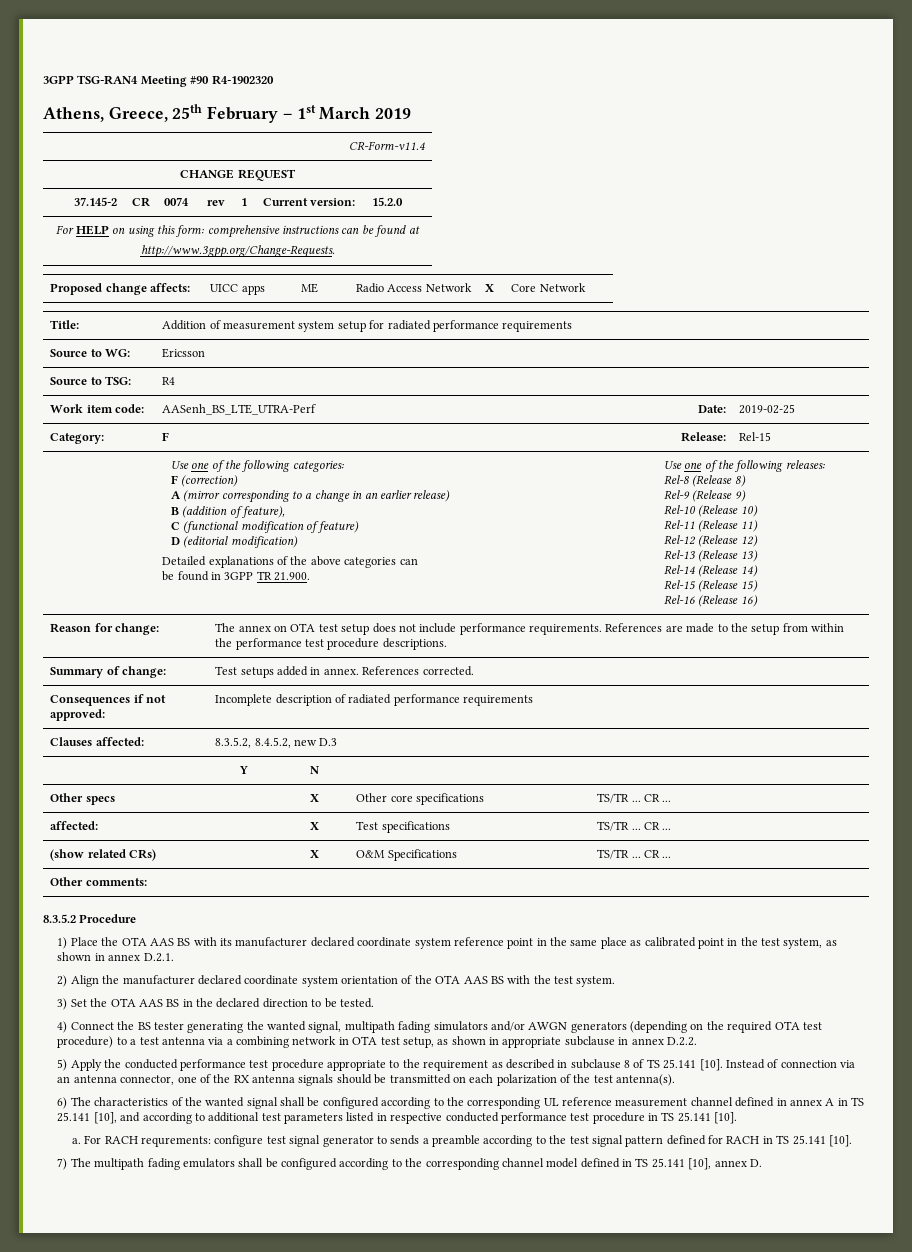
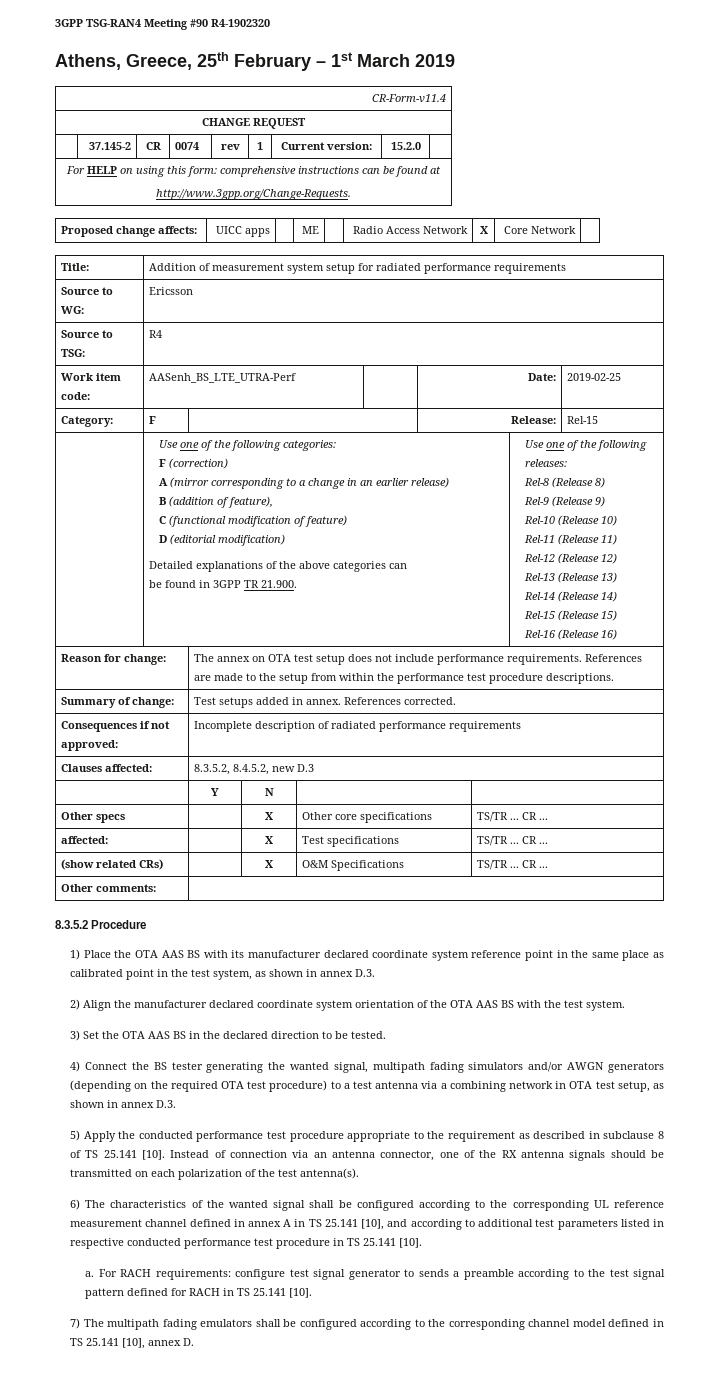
- 1) Place the OTA AAS BS with its manufacturer declared coordinate system reference point in the same place as calibrated point in the test system, as shown in annex D.2.1.
+ 1) Place the OTA AAS BS with its manufacturer declared coordinate system reference point in the same place as calibrated point in the test system, as shown in annex D.3.
- 4) Connect the BS tester generating the wanted signal, multipath fading simulators and/or AWGN generators (depending on the required OTA test procedure) to a test antenna via a combining network in OTA test setup, as shown in appropriate subclause in annex D.2.2.
+ 4) Connect the BS tester generating the wanted signal, multipath fading simulators and/or AWGN generators (depending on the required OTA test procedure) to a test antenna via a combining network in OTA test setup, as shown in annex D.3.
- For RACH requrements: configure test signal generator to sends a preamble according to the test signal pattern defined for RACH in TS 25.141 [10].
+ For RACH requirements: configure test signal generator to sends a preamble according to the test signal pattern defined for RACH in TS 25.141 [10].

